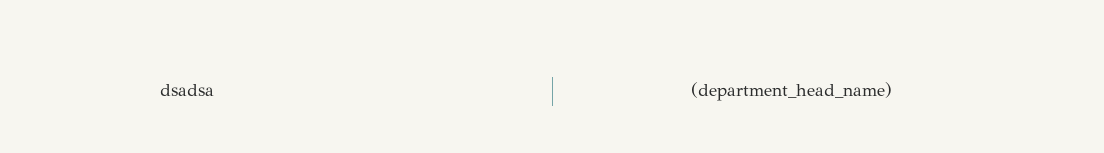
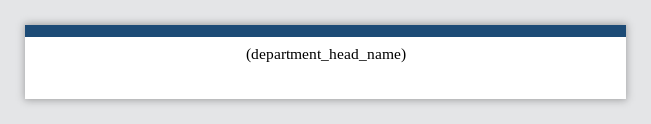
- dsadsa

